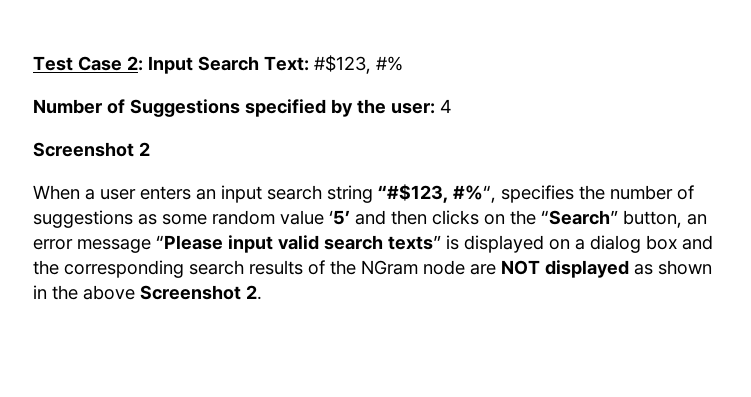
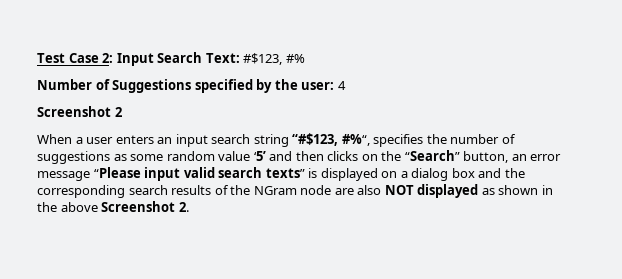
- When a user enters an input search string “#$123, #%“, specifies the number of suggestions as some random value ‘5’ and then clicks on the “Search” button, an error message “Please input valid search texts” is displayed on a dialog box and the corresponding search results of the NGram node are NOT displayed as shown in the above Screenshot 2.
+ When a user enters an input search string “#$123, #%“, specifies the number of suggestions as some random value ‘5’ and then clicks on the “Search” button, an error message “Please input valid search texts” is displayed on a dialog box and the corresponding search results of the NGram node are also NOT displayed as shown in the above Screenshot 2.

